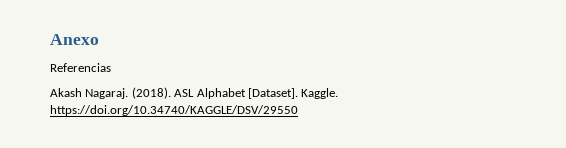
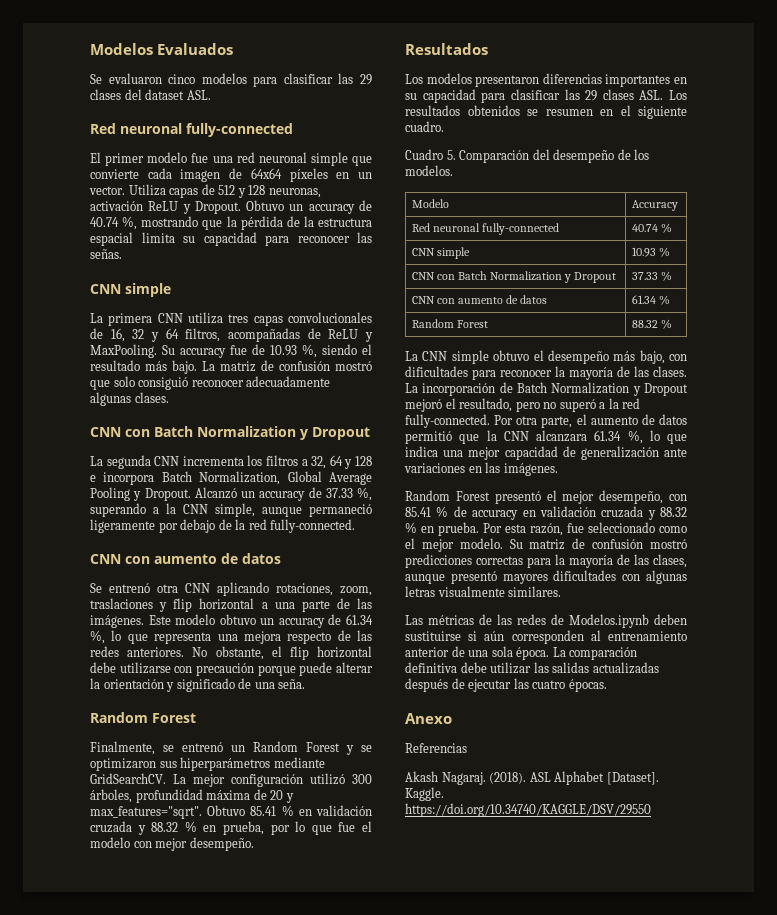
+ Modelos Evaluados
+ Se evaluaron cinco modelos para clasificar las 29 clases del dataset ASL.
+ Red neuronal fully-connected
+ El primer modelo fue una red neuronal simple que convierte cada imagen de 64x64 píxeles en un vector. Utiliza capas de 512 y 128 neuronas, activación ReLU y Dropout. Obtuvo un accuracy de 40.74 %, mostrando que la pérdida de la estructura espacial limita su capacidad para reconocer las señas.
+ CNN simple
+ La primera CNN utiliza tres capas convolucionales de 16, 32 y 64 filtros, acompañadas de ReLU y MaxPooling. Su accuracy fue de 10.93 %, siendo el resultado más bajo. La matriz de confusión mostró que solo consiguió reconocer adecuadamente algunas clases.
+ CNN con Batch Normalization y Dropout
+ La segunda CNN incrementa los filtros a 32, 64 y 128 e incorpora Batch Normalization, Global Average Pooling y Dropout. Alcanzó un accuracy de 37.33 %, superando a la CNN simple, aunque permaneció ligeramente por debajo de la red fully-connected.
+ CNN con aumento de datos
+ Se entrenó otra CNN aplicando rotaciones, zoom, traslaciones y flip horizontal a una parte de las imágenes. Este modelo obtuvo un accuracy de 61.34 %, lo que representa una mejora respecto de las redes anteriores. No obstante, el flip horizontal debe utilizarse con precaución porque puede alterar la orientación y significado de una seña.
+ Random Forest
+ Finalmente, se entrenó un Random Forest y se optimizaron sus hiperparámetros mediante GridSearchCV. La mejor configuración utilizó 300 árboles, profundidad máxima de 20 y max_features="sqrt". Obtuvo 85.41 % en validación cruzada y 88.32 % en prueba, por lo que fue el modelo con mejor desempeño.
+ Resultados
+ Los modelos presentaron diferencias importantes en su capacidad para clasificar las 29 clases ASL. Los resultados obtenidos se resumen en el siguiente cuadro.
+ Cuadro 5. Comparación del desempeño de los modelos.
+ Modelo | Accuracy
+ Red neuronal fully-connected | 40.74 %
+ CNN simple | 10.93 %
+ CNN con Batch Normalization y Dropout | 37.33 %
+ CNN con aumento de datos | 61.34 %
+ Random Forest | 88.32 %
+ La CNN simple obtuvo el desempeño más bajo, con dificultades para reconocer la mayoría de las clases. La incorporación de Batch Normalization y Dropout mejoró el resultado, pero no superó a la red fully-connected. Por otra parte, el aumento de datos permitió que la CNN alcanzara 61.34 %, lo que indica una mejor capacidad de generalización ante variaciones en las imágenes.
+ Random Forest presentó el mejor desempeño, con 85.41 % de accuracy en validación cruzada y 88.32 % en prueba. Por esta razón, fue seleccionado como el mejor modelo. Su matriz de confusión mostró predicciones correctas para la mayoría de las clases, aunque presentó mayores dificultades con algunas letras visualmente similares.
+ Las métricas de las redes de Modelos.ipynb deben sustituirse si aún corresponden al entrenamiento anterior de una sola época. La comparación definitiva debe utilizar las salidas actualizadas después de ejecutar las cuatro épocas.

